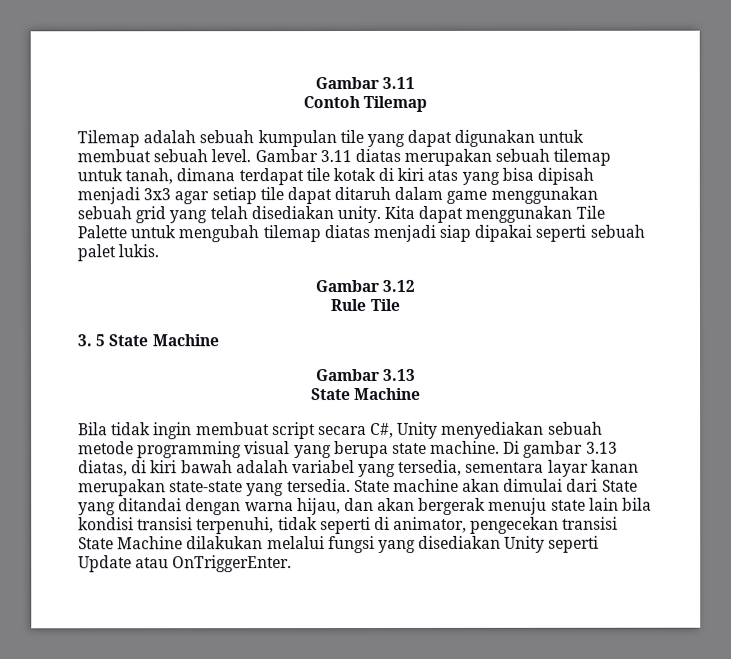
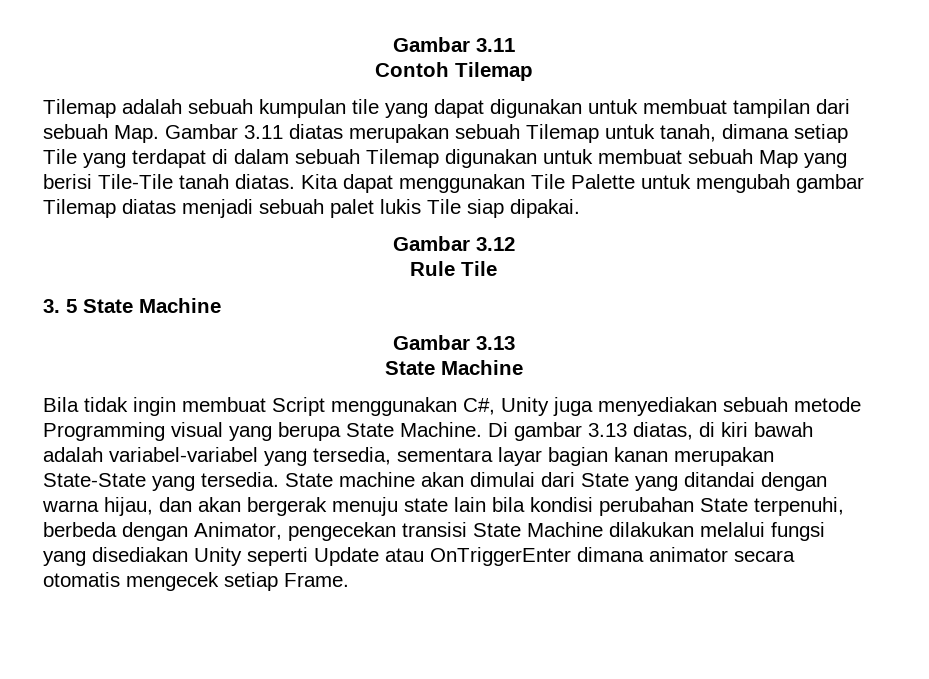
- Tilemap adalah sebuah kumpulan tile yang dapat digunakan untuk membuat sebuah level. Gambar 3.11 diatas merupakan sebuah tilemap untuk tanah, dimana terdapat tile kotak di kiri atas yang bisa dipisah menjadi 3x3 agar setiap tile dapat ditaruh dalam game menggunakan sebuah grid yang telah disediakan unity.
+ Tilemap adalah sebuah kumpulan tile yang dapat digunakan untuk membuat tampilan dari sebuah Map. Gambar 3.11 diatas merupakan sebuah Tilemap untuk tanah, dimana setiap Tile yang terdapat di dalam sebuah Tilemap digunakan untuk membuat sebuah Map yang berisi Tile-Tile tanah diatas.
- Kita dapat menggunakan Tile Palette untuk mengubah tilemap diatas menjadi siap dipakai seperti sebuah palet lukis.
+ Kita dapat menggunakan Tile Palette untuk mengubah gambar Tilemap diatas menjadi sebuah palet lukis Tile siap dipakai.
- Bila tidak ingin membuat script secara C#, Unity menyediakan sebuah metode programming visual yang berupa state machine.
+ Bila tidak ingin membuat Script menggunakan C#, Unity juga menyediakan sebuah metode Programming visual yang berupa State Machine.
- Di gambar 3.13 diatas, di kiri bawah adalah variabel yang tersedia, sementara layar kanan merupakan state-state yang tersedia.
+ Di gambar 3.13 diatas, di kiri bawah adalah variabel-variabel yang tersedia, sementara layar bagian kanan merupakan State-State yang tersedia.
- State machine akan dimulai dari State yang ditandai dengan warna hijau, dan akan bergerak menuju state lain bila kondisi transisi terpenuhi, tidak seperti di animator, pengecekan transisi State Machine dilakukan melalui fungsi yang disediakan Unity seperti Update atau OnTriggerEnter.
+ State machine akan dimulai dari State yang ditandai dengan warna hijau, dan akan bergerak menuju state lain bila kondisi perubahan State terpenuhi, berbeda dengan Animator, pengecekan transisi State Machine dilakukan melalui fungsi yang disediakan Unity seperti Update atau OnTriggerEnter dimana animator secara otomatis mengecek setiap Frame.

